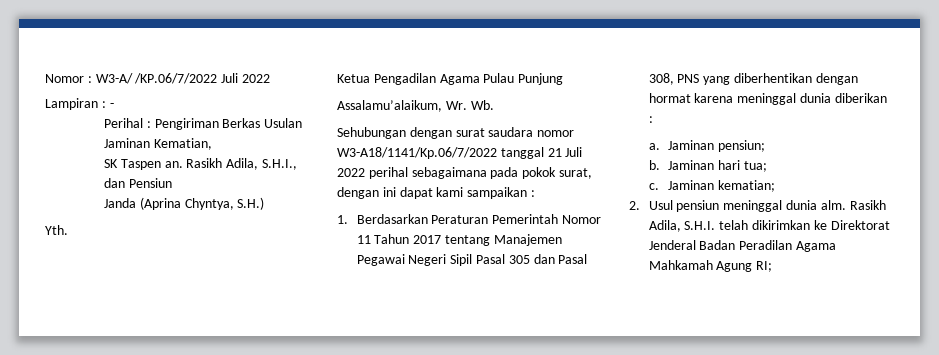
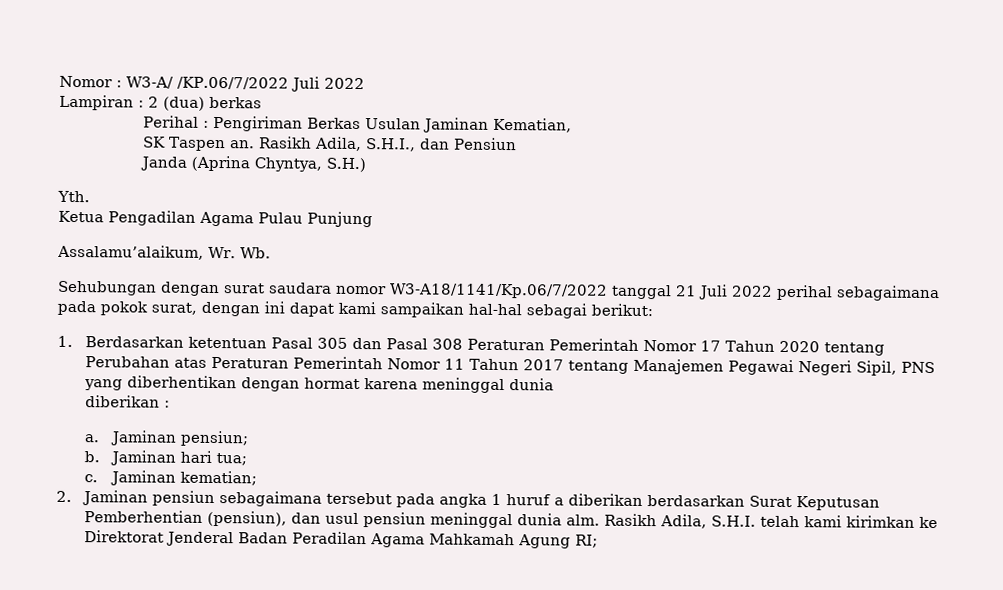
- Lampiran : -
+ Lampiran : 2 (dua) berkas
- Sehubungan dengan surat saudara nomor W3-A18/1141/Kp.06/7/2022 tanggal 21 Juli 2022 perihal sebagaimana pada pokok surat, dengan ini dapat kami sampaikan :
+ Sehubungan dengan surat saudara nomor W3-A18/1141/Kp.06/7/2022 tanggal 21 Juli 2022 perihal sebagaimana pada pokok surat, dengan ini dapat kami sampaikan hal-hal sebagai berikut:
- 1. Berdasarkan Peraturan Pemerintah Nomor 11 Tahun 2017 tentang Manajemen Pegawai Negeri Sipil Pasal 305 dan Pasal 308, PNS yang diberhentikan dengan hormat karena meninggal dunia diberikan :
+ 1. Berdasarkan ketentuan Pasal 305 dan Pasal 308 Peraturan Pemerintah Nomor 17 Tahun 2020 tentang Perubahan atas Peraturan Pemerintah Nomor 11 Tahun 2017 tentang Manajemen Pegawai Negeri Sipil, PNS yang diberhentikan dengan hormat karena meninggal dunia
+ diberikan :
- 2. Usul pensiun meninggal dunia alm.
+ 2. Jaminan pensiun sebagaimana tersebut pada angka 1 huruf a diberikan berdasarkan Surat Keputusan Pemberhentian (pensiun), dan usul pensiun meninggal dunia alm.
- Rasikh Adila, S.H.I. telah dikirimkan ke Direktorat Jenderal Badan Peradilan Agama Mahkamah Agung RI;
+ Rasikh Adila, S.H.I. telah kami kirimkan ke Direktorat Jenderal Badan Peradilan Agama Mahkamah Agung RI;

